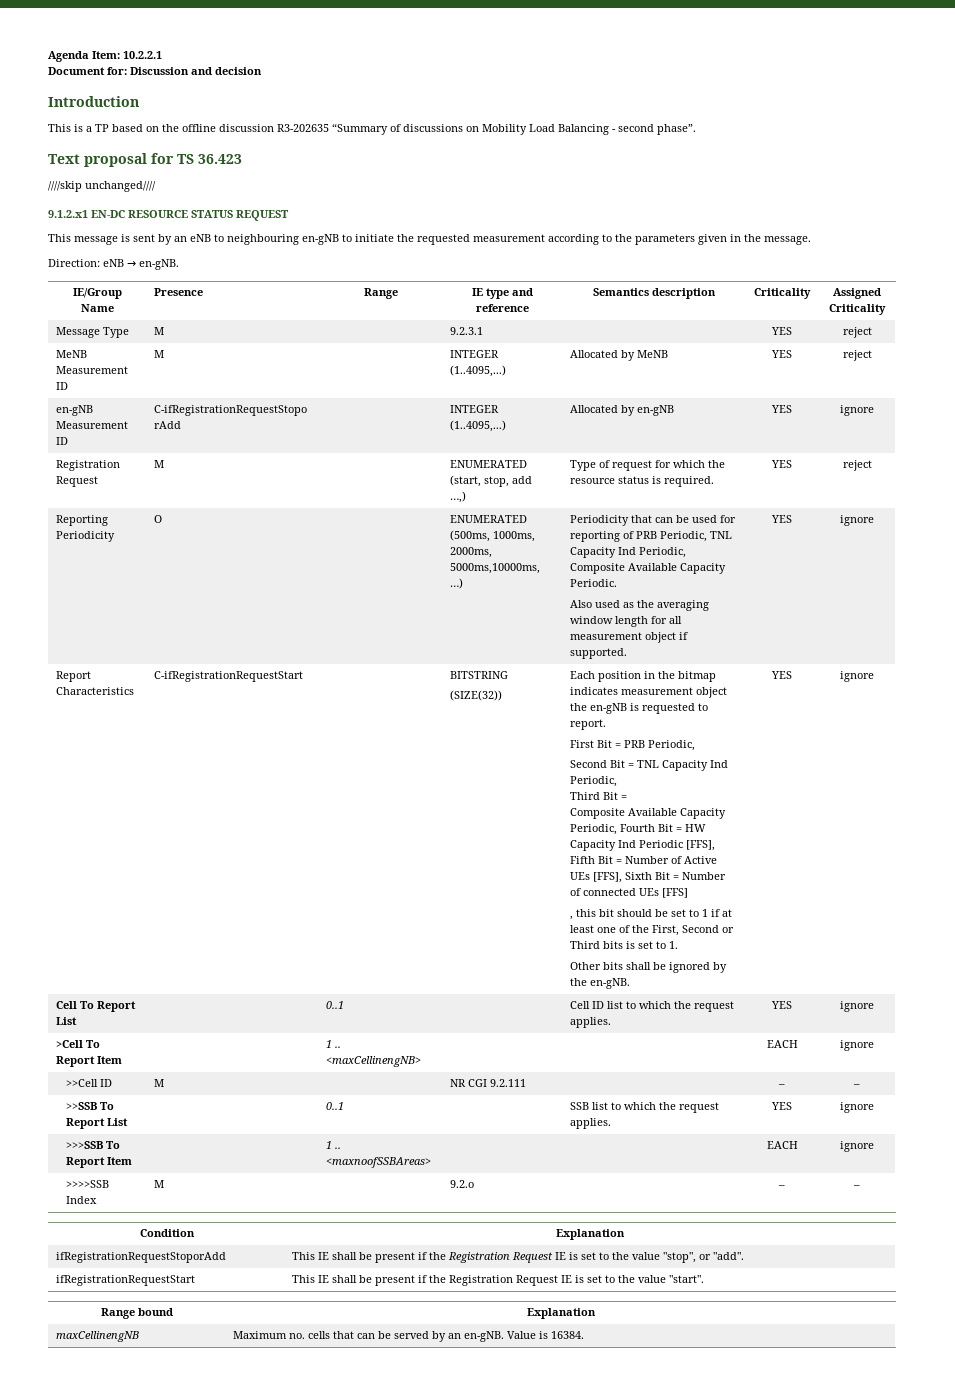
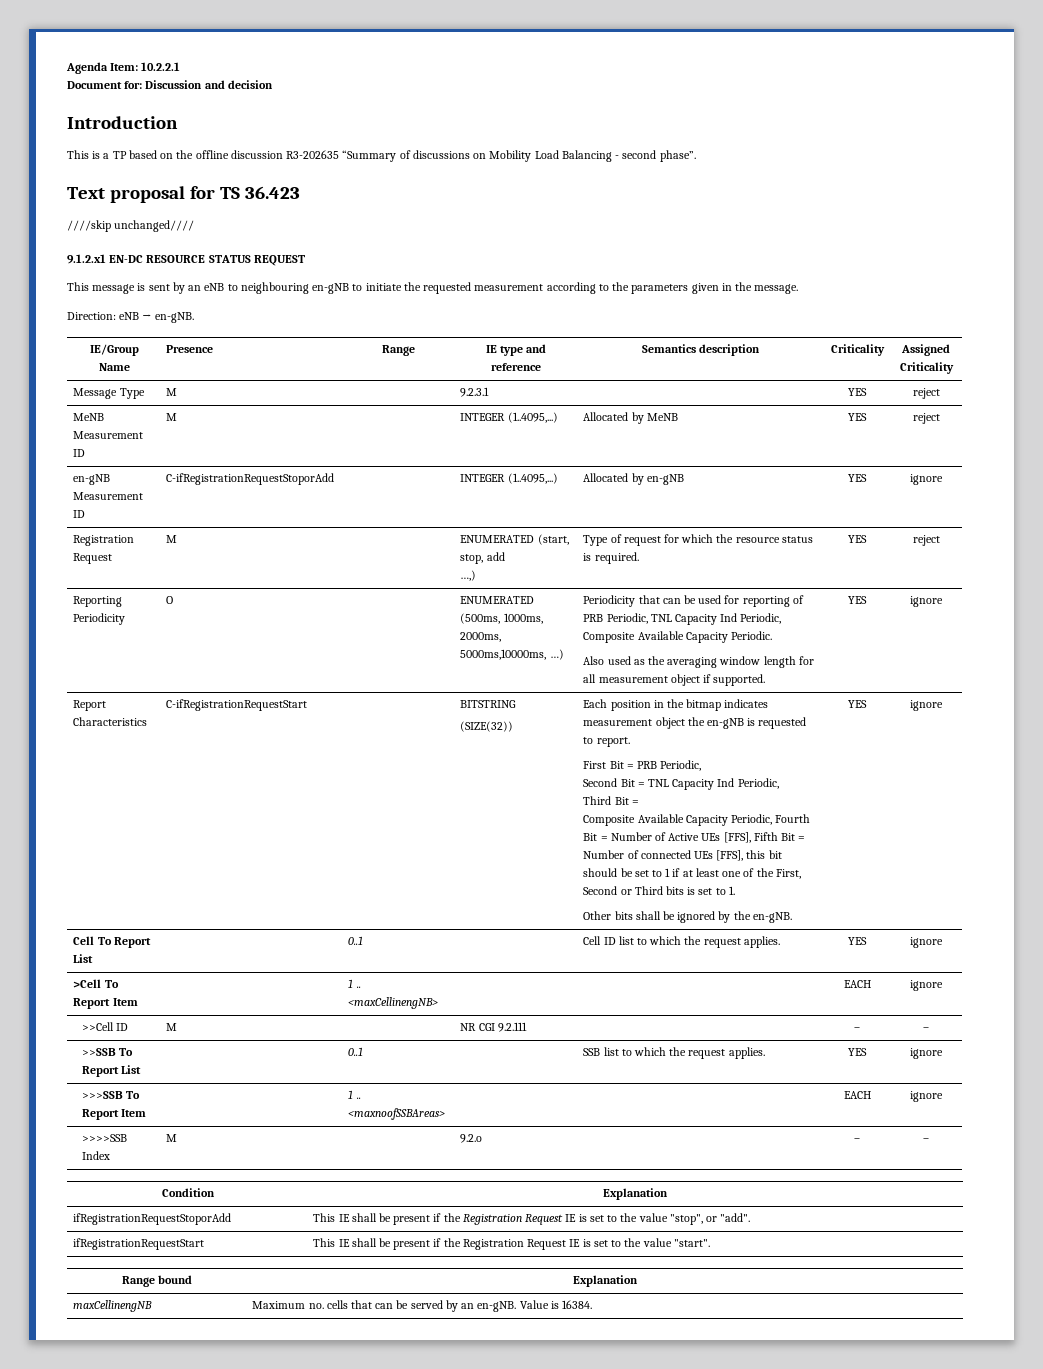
- Composite Available Capacity Periodic, Fourth Bit = HW Capacity Ind Periodic [FFS], Fifth Bit = Number of Active UEs [FFS], Sixth Bit = Number of connected UEs [FFS]
- , this bit should be set to 1 if at least one of the First, Second or Third bits is set to 1.
+ Composite Available Capacity Periodic, Fourth Bit = Number of Active UEs [FFS], Fifth Bit = Number of connected UEs [FFS], this bit should be set to 1 if at least one of the First, Second or Third bits is set to 1.

